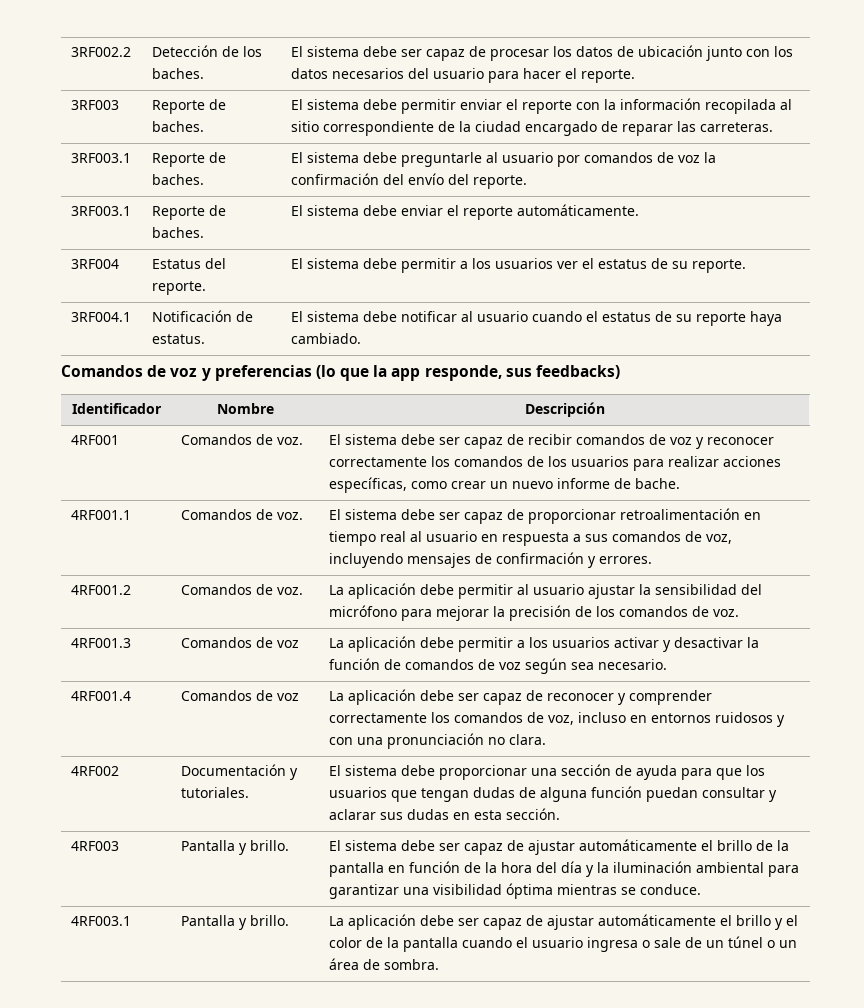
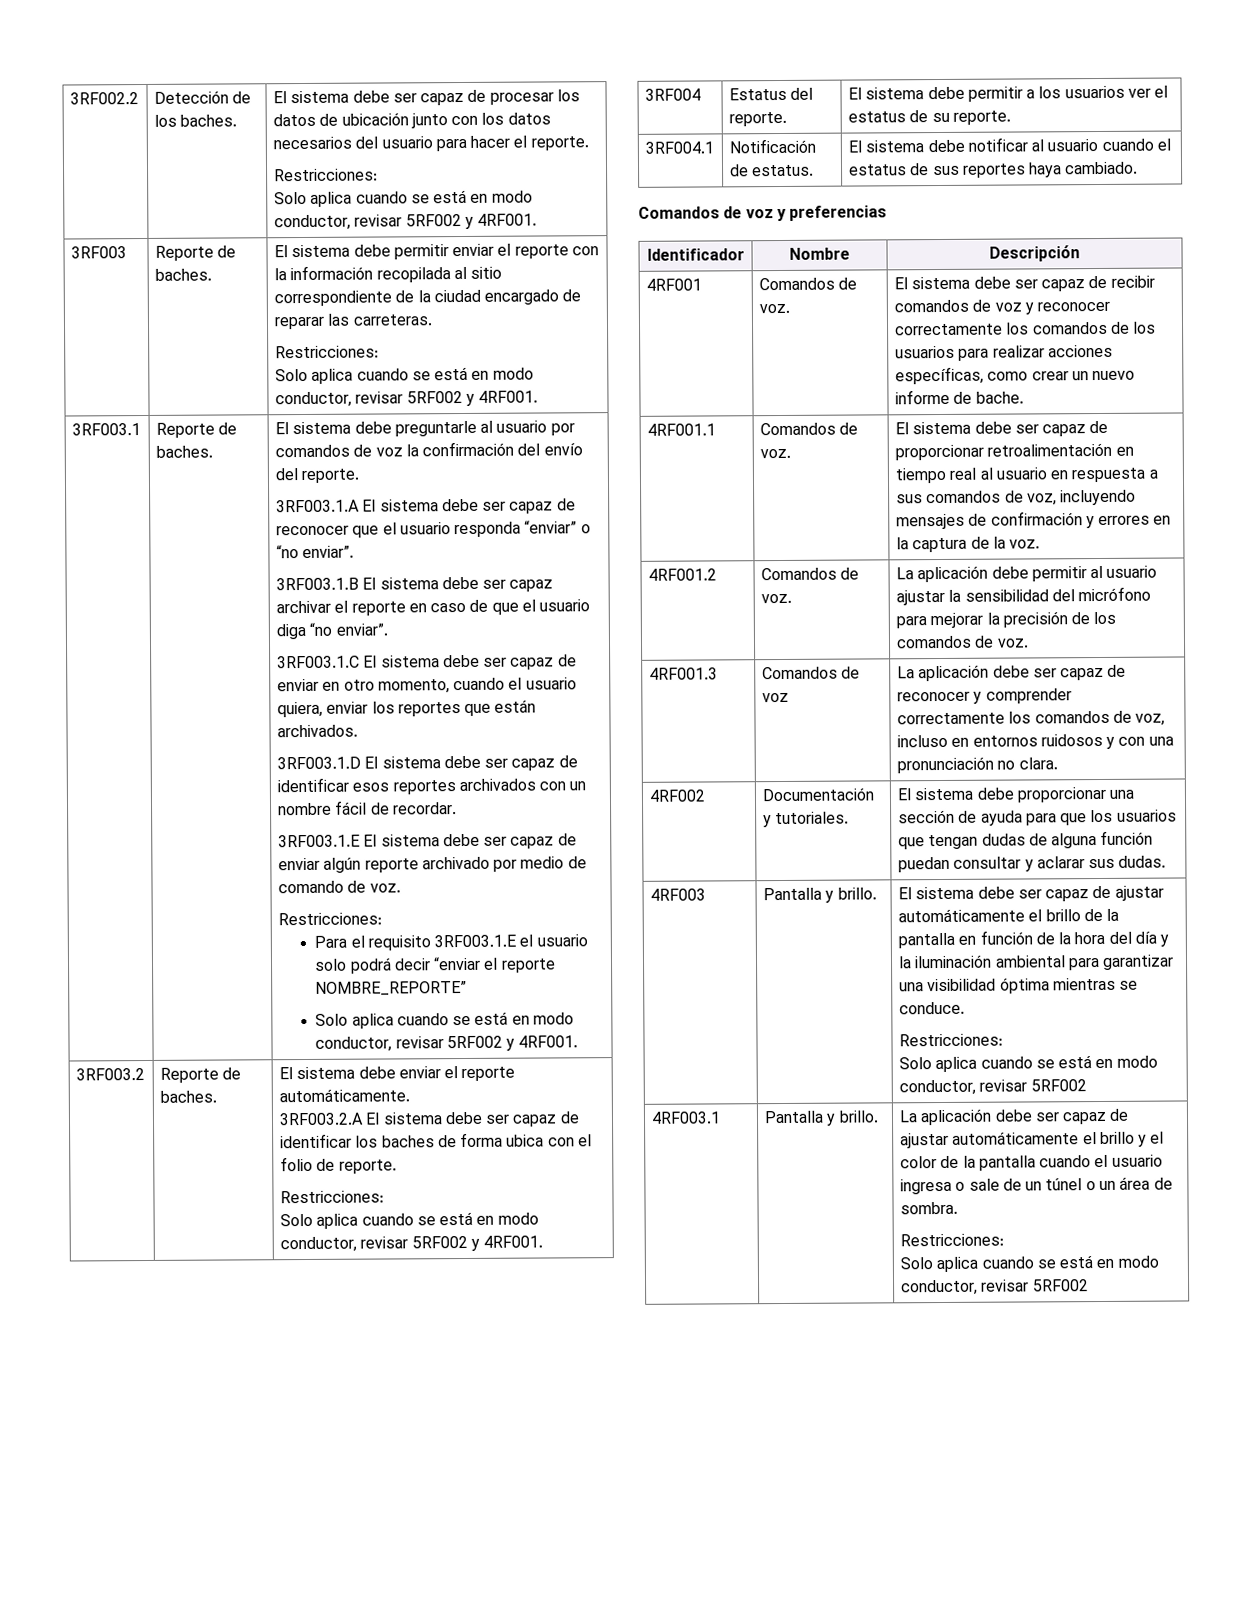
  3RF002.2 | Detección de los baches. | El sistema debe ser capaz de procesar los datos de ubicación junto con los datos necesarios del usuario para hacer el reporte.
+ Restricciones:
+ Solo aplica cuando se está en modo conductor, revisar 5RF002 y 4RF001.
  3RF003 | Reporte de baches. | El sistema debe permitir enviar el reporte con la información recopilada al sitio correspondiente de la ciudad encargado de reparar las carreteras.
+ Restricciones:
+ Solo aplica cuando se está en modo conductor, revisar 5RF002 y 4RF001.
- 3RF003.1 | Reporte de baches. | El sistema debe enviar el reporte automáticamente.
+ 3RF003.1.A El sistema debe ser capaz de reconocer que el usuario responda “enviar” o “no enviar”.
+ 3RF003.1.B El sistema debe ser capaz archivar el reporte en caso de que el usuario diga “no enviar”.
+ 3RF003.1.C El sistema debe ser capaz de enviar en otro momento, cuando el usuario quiera, enviar los reportes que están archivados.
+ 3RF003.1.D El sistema debe ser capaz de identificar esos reportes archivados con un nombre fácil de recordar.
+ 3RF003.1.E El sistema debe ser capaz de enviar algún reporte archivado por medio de comando de voz.
+ Restricciones:
+ Para el requisito 3RF003.1.E el usuario solo podrá decir “enviar el reporte NOMBRE_REPORTE”
+ Solo aplica cuando se está en modo conductor, revisar 5RF002 y 4RF001.
+ 3RF003.2 | Reporte de baches. | El sistema debe enviar el reporte automáticamente.
+ 3RF003.2.A El sistema debe ser capaz de identificar los baches de forma ubica con el folio de reporte.
+ Restricciones:
+ Solo aplica cuando se está en modo conductor, revisar 5RF002 y 4RF001.
- 3RF004.1 | Notificación de estatus. | El sistema debe notificar al usuario cuando el estatus de su reporte haya cambiado.
+ 3RF004.1 | Notificación de estatus. | El sistema debe notificar al usuario cuando el estatus de sus reportes haya cambiado.
- Comandos de voz y preferencias (lo que la app responde, sus feedbacks)
+ Comandos de voz y preferencias
- 4RF001.1 | Comandos de voz. | El sistema debe ser capaz de proporcionar retroalimentación en tiempo real al usuario en respuesta a sus comandos de voz, incluyendo mensajes de confirmación y errores.
+ 4RF001.1 | Comandos de voz. | El sistema debe ser capaz de proporcionar retroalimentación en tiempo real al usuario en respuesta a sus comandos de voz, incluyendo mensajes de confirmación y errores en la captura de la voz.
- 4RF001.3 | Comandos de voz | La aplicación debe permitir a los usuarios activar y desactivar la función de comandos de voz según sea necesario.
- 4RF001.4 | Comandos de voz | La aplicación debe ser capaz de reconocer y comprender correctamente los comandos de voz, incluso en entornos ruidosos y con una pronunciación no clara.
+ 4RF001.3 | Comandos de voz | La aplicación debe ser capaz de reconocer y comprender correctamente los comandos de voz, incluso en entornos ruidosos y con una pronunciación no clara.
- 4RF002 | Documentación y tutoriales. | El sistema debe proporcionar una sección de ayuda para que los usuarios que tengan dudas de alguna función puedan consultar y aclarar sus dudas en esta sección.
+ 4RF002 | Documentación y tutoriales. | El sistema debe proporcionar una sección de ayuda para que los usuarios que tengan dudas de alguna función puedan consultar y aclarar sus dudas.
  El sistema debe ser capaz de ajustar automáticamente el brillo de la pantalla en función de la hora del día y la iluminación ambiental para garantizar una visibilidad óptima mientras se conduce.
+ Restricciones:
+ Solo aplica cuando se está en modo conductor, revisar 5RF002
  La aplicación debe ser capaz de ajustar automáticamente el brillo y el color de la pantalla cuando el usuario ingresa o sale de un túnel o un área de sombra.
+ Restricciones:
+ Solo aplica cuando se está en modo conductor, revisar 5RF002

